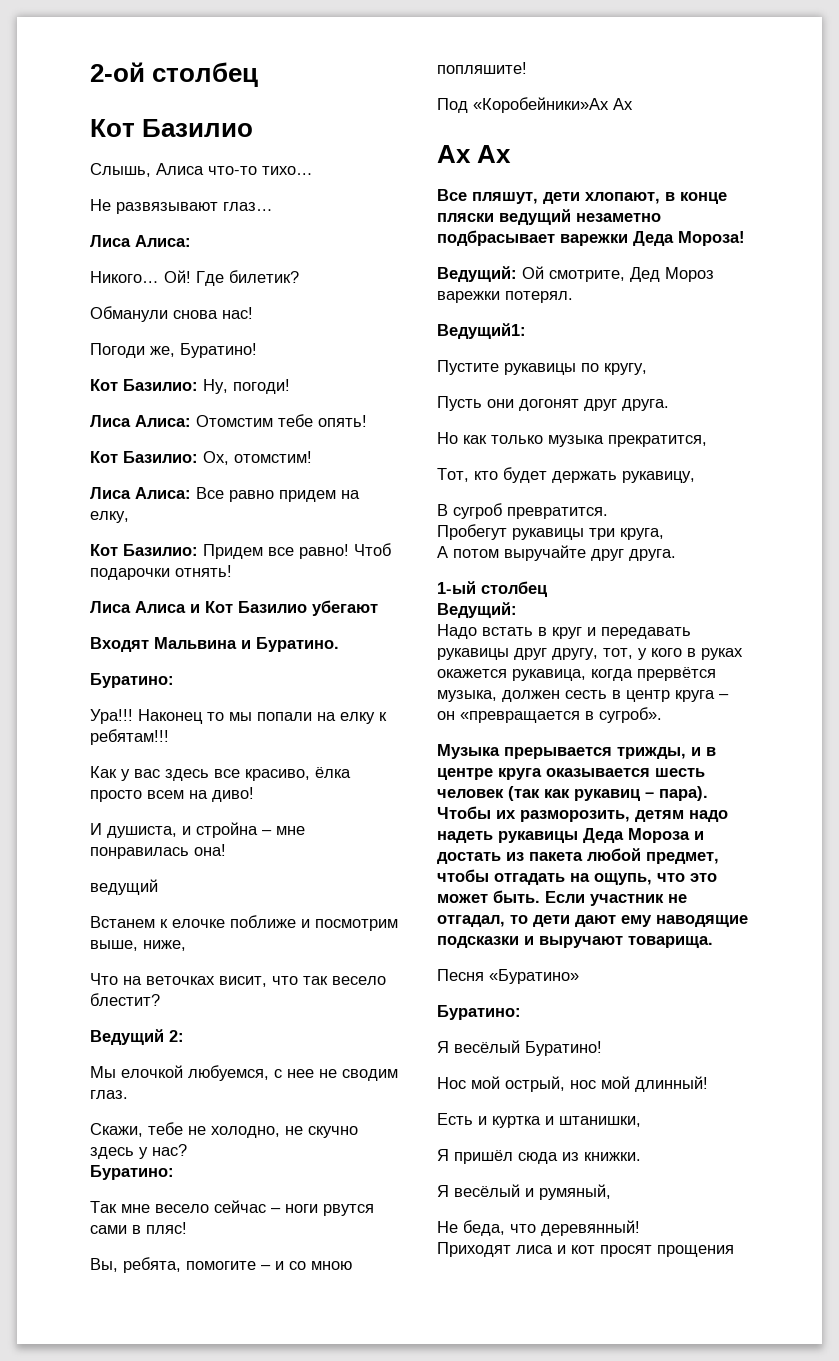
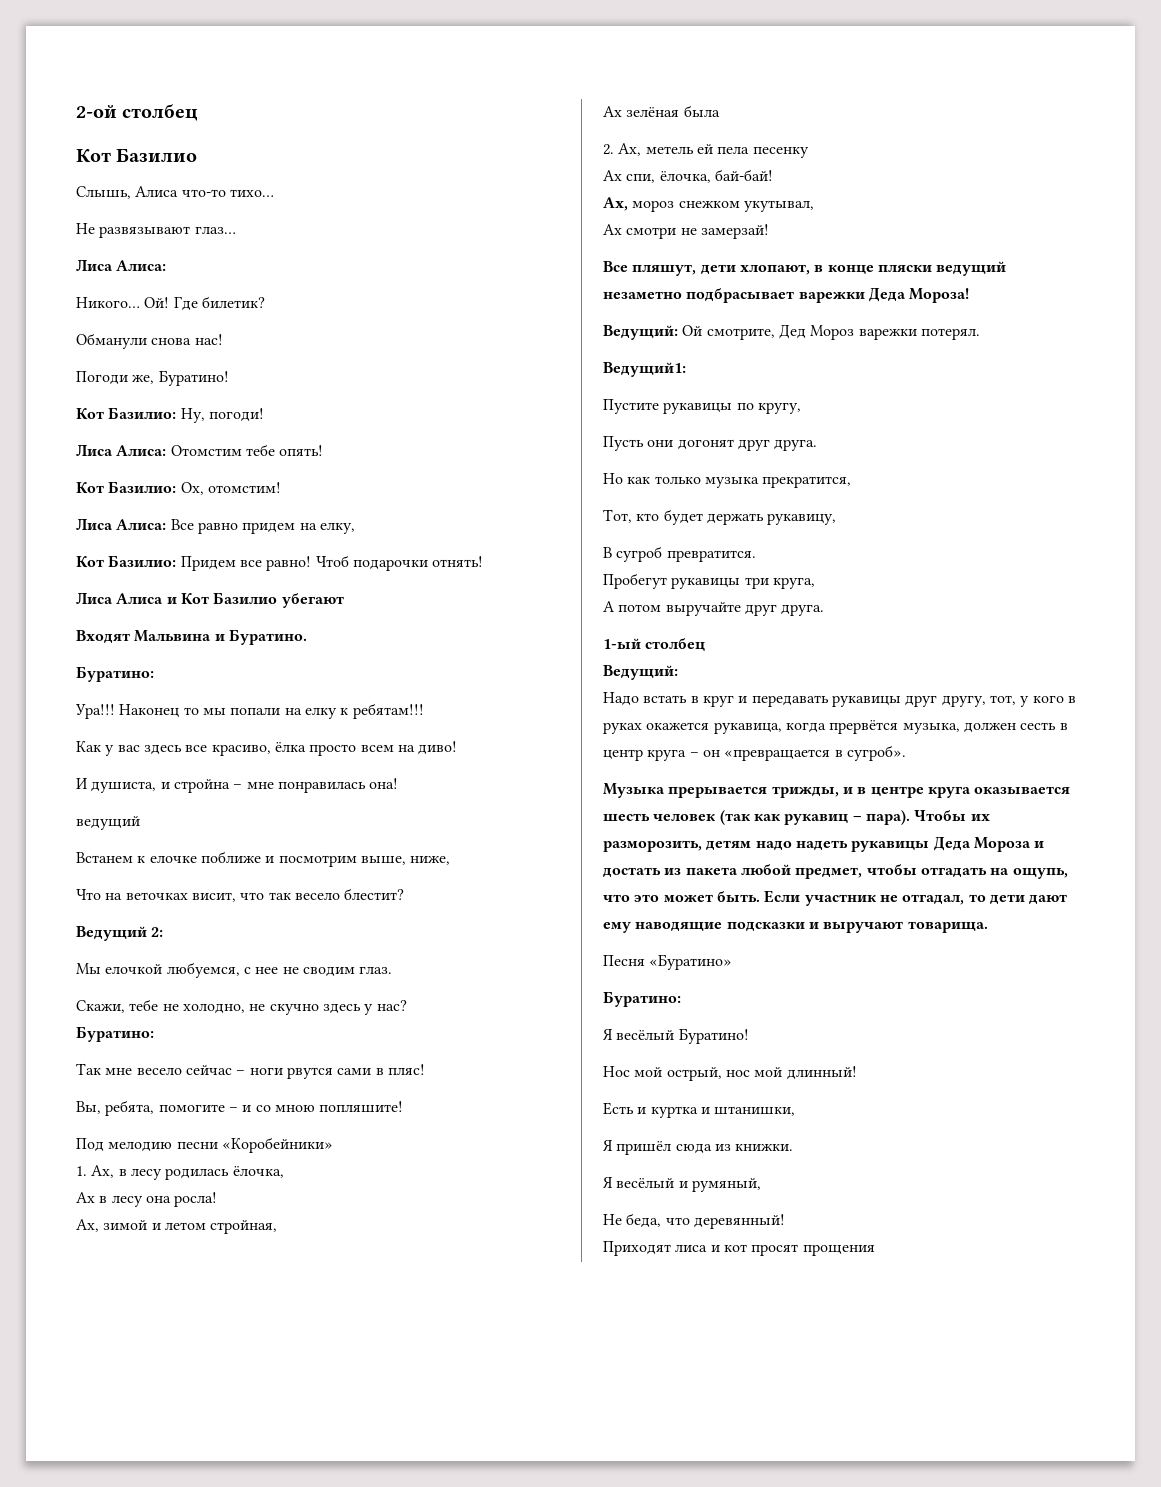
- Под «Коробейники»Ах Ах
- Ах Ах
+ Под мелодию песни «Коробейники»
+ 1. Ах, в лесу родилась ёлочка,
+ Ах в лесу она росла!
+ Ах, зимой и летом стройная,
+ Ах зелёная была
+ 2. Ах, метель ей пела песенку
+ Ах спи, ёлочка, бай-бай!
+ Ах, мороз снежком укутывал,
+ Ах смотри не замерзай!

